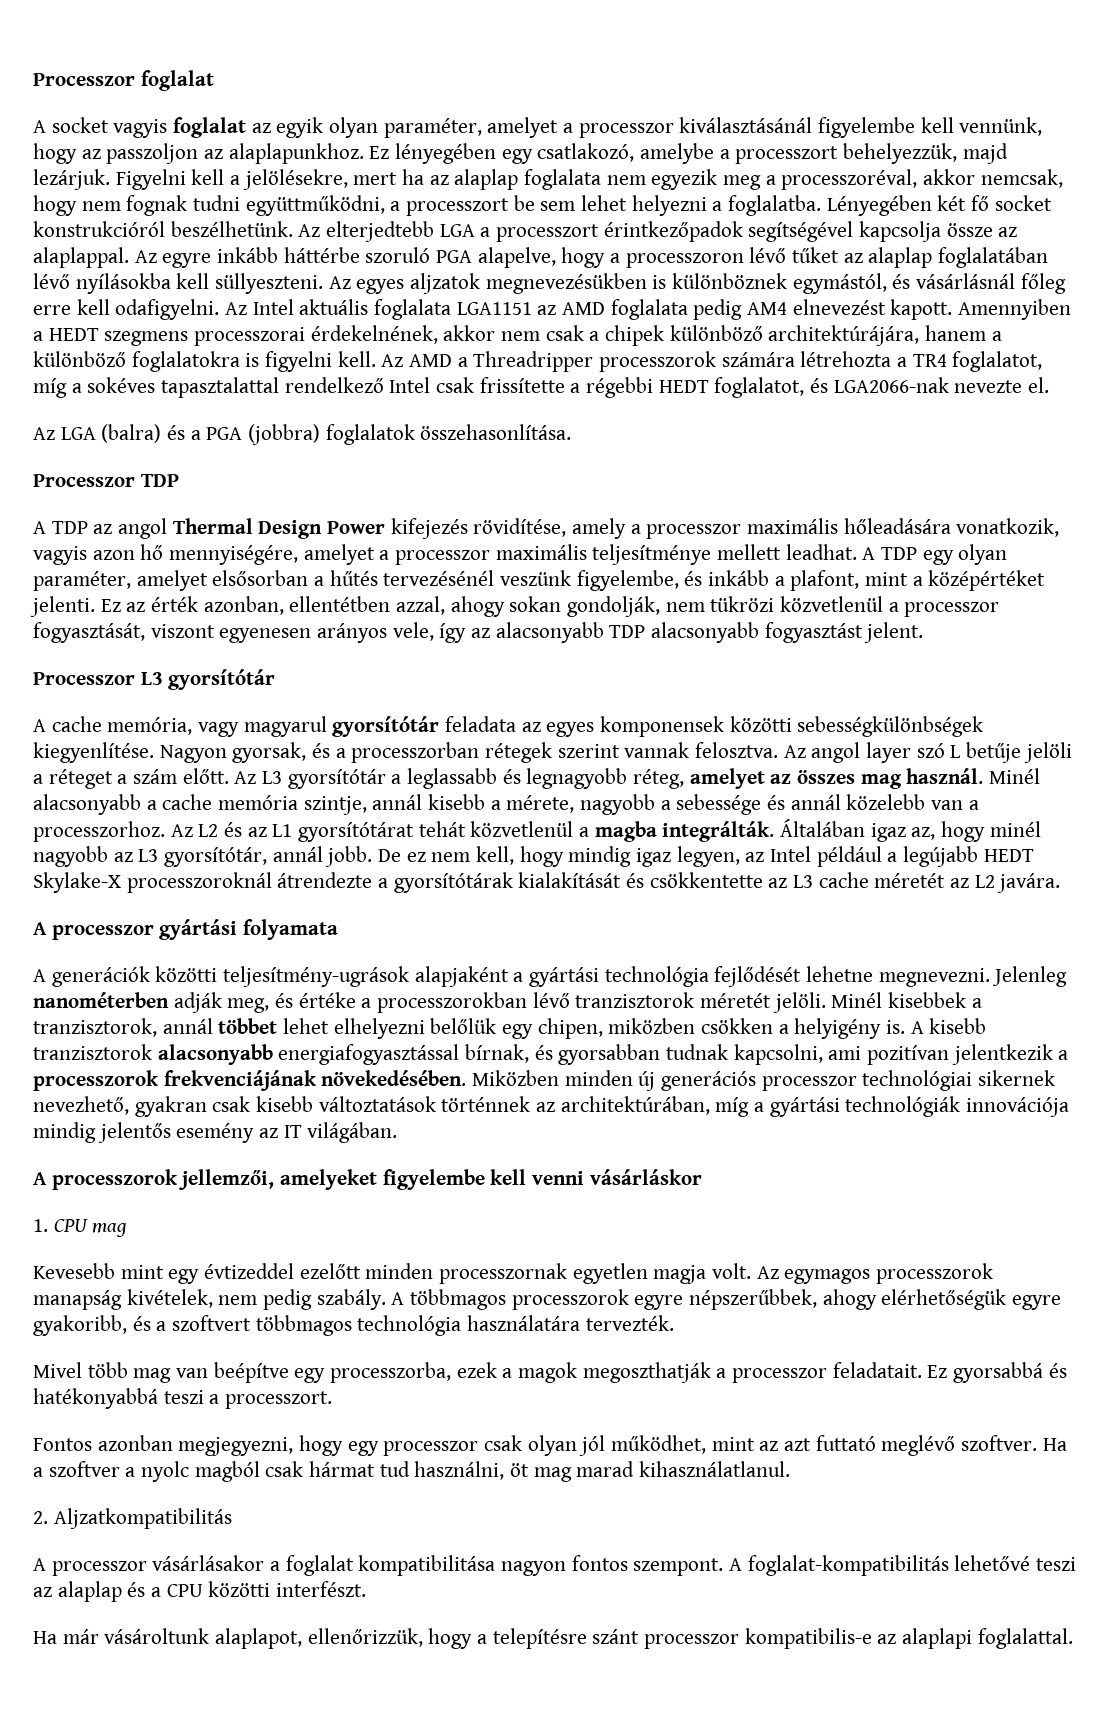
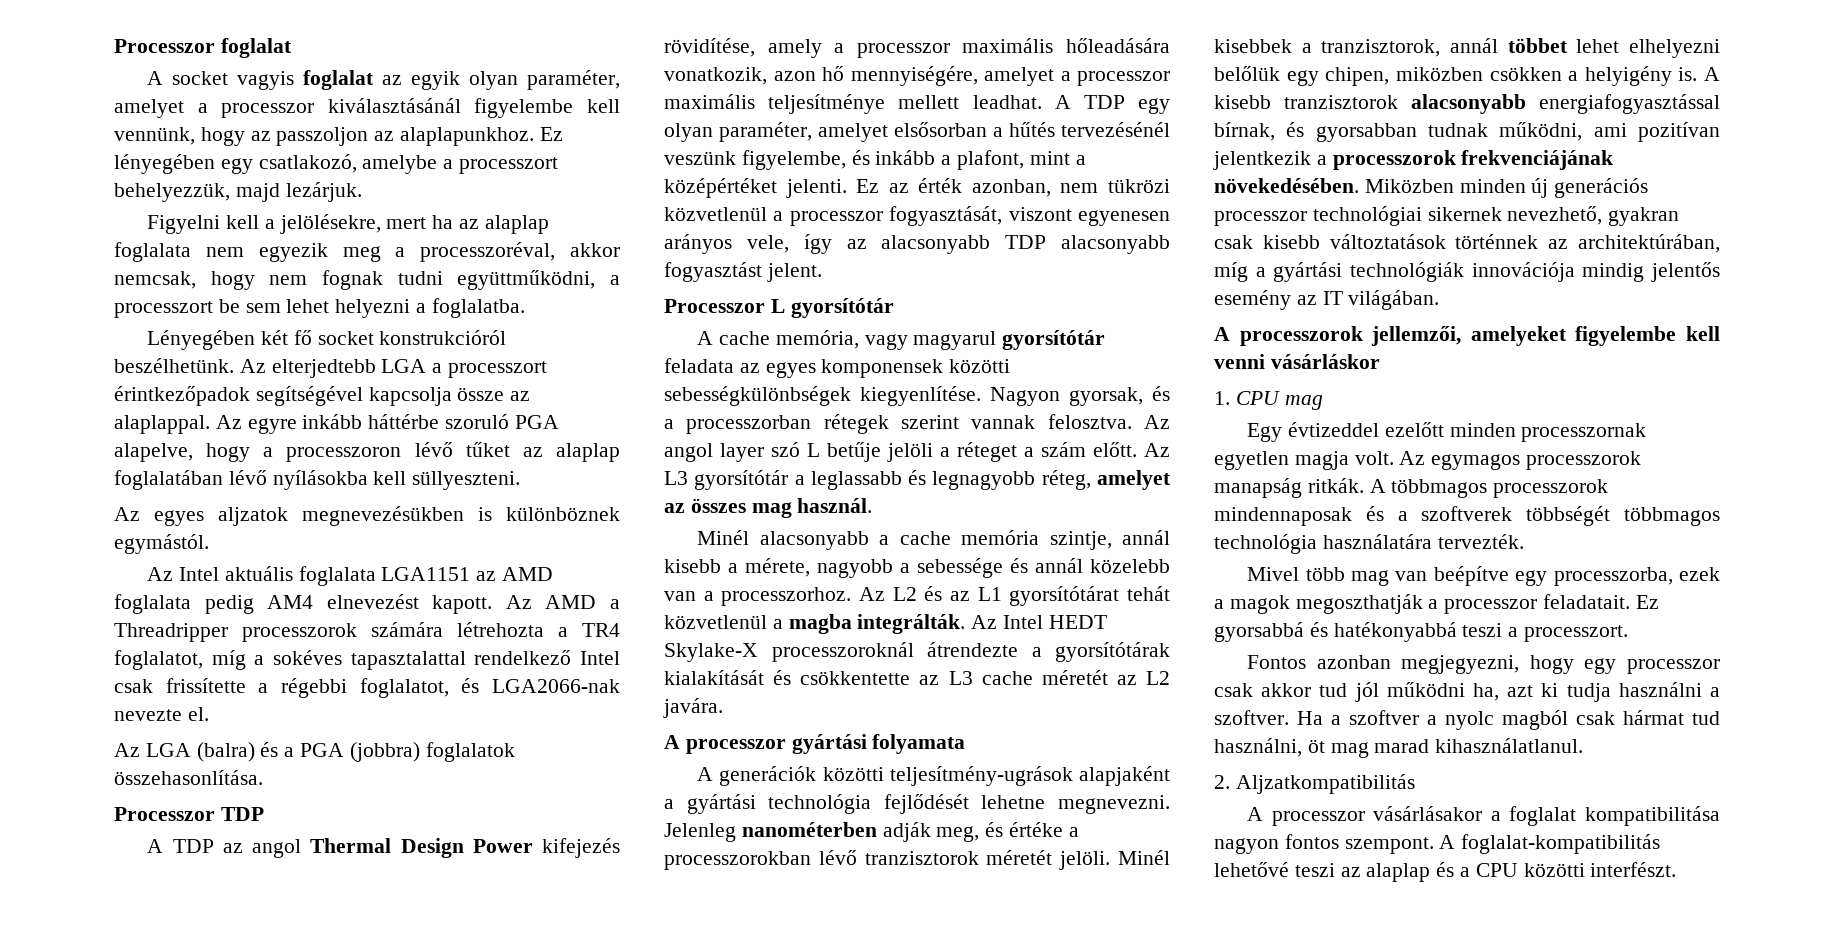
- Ez lényegében egy csatlakozó, amelybe a processzort behelyezzük, majd lezárjuk. Figyelni kell a jelölésekre, mert ha az alaplap foglalata nem egyezik meg a processzoréval, akkor nemcsak, hogy nem fognak tudni együttműködni, a processzort be sem lehet helyezni a foglalatba. Lényegében két fő socket konstrukcióról beszélhetünk.
+ Ez lényegében egy csatlakozó, amelybe a processzort behelyezzük, majd lezárjuk.
+ Figyelni kell a jelölésekre, mert ha az alaplap foglalata nem egyezik meg a processzoréval, akkor nemcsak, hogy nem fognak tudni együttműködni, a processzort be sem lehet helyezni a foglalatba.
+ Lényegében két fő socket konstrukcióról beszélhetünk.
- Az egyre inkább háttérbe szoruló PGA alapelve, hogy a processzoron lévő tűket az alaplap foglalatában lévő nyílásokba kell süllyeszteni. Az egyes aljzatok megnevezésükben is különböznek egymástól, és vásárlásnál főleg erre kell odafigyelni. Az Intel aktuális foglalata LGA1151 az AMD foglalata pedig AM4 elnevezést kapott.
+ Az egyre inkább háttérbe szoruló PGA alapelve, hogy a processzoron lévő tűket az alaplap foglalatában lévő nyílásokba kell süllyeszteni.
+ Az egyes aljzatok megnevezésükben is különböznek egymástól.
+ Az Intel aktuális foglalata LGA1151 az AMD foglalata pedig AM4 elnevezést kapott.
- Amennyiben a HEDT szegmens processzorai érdekelnének, akkor nem csak a chipek különböző architektúrájára, hanem a különböző foglalatokra is figyelni kell.
- Az AMD a Threadripper processzorok számára létrehozta a TR4 foglalatot, míg a sokéves tapasztalattal rendelkező Intel csak frissítette a régebbi HEDT foglalatot, és LGA2066-nak nevezte el.
+ Az AMD a Threadripper processzorok számára létrehozta a TR4 foglalatot, míg a sokéves tapasztalattal rendelkező Intel csak frissítette a régebbi foglalatot, és LGA2066-nak nevezte el.
- A TDP az angol Thermal Design Power kifejezés rövidítése, amely a processzor maximális hőleadására vonatkozik, vagyis azon hő mennyiségére, amelyet a processzor maximális teljesítménye mellett leadhat.
+ A TDP az angol Thermal Design Power kifejezés rövidítése, amely a processzor maximális hőleadására vonatkozik, azon hő mennyiségére, amelyet a processzor maximális teljesítménye mellett leadhat.
- Ez az érték azonban, ellentétben azzal, ahogy sokan gondolják, nem tükrözi közvetlenül a processzor fogyasztását, viszont egyenesen arányos vele, így az alacsonyabb TDP alacsonyabb fogyasztást jelent.
+ Ez az érték azonban, nem tükrözi közvetlenül a processzor fogyasztását, viszont egyenesen arányos vele, így az alacsonyabb TDP alacsonyabb fogyasztást jelent.
- Processzor L3 gyorsítótár
+ Processzor L gyorsítótár
- Az L3 gyorsítótár a leglassabb és legnagyobb réteg, amelyet az összes mag használ. Minél alacsonyabb a cache memória szintje, annál kisebb a mérete, nagyobb a sebessége és annál közelebb van a processzorhoz.
+ Az L3 gyorsítótár a leglassabb és legnagyobb réteg, amelyet az összes mag használ.
+ Minél alacsonyabb a cache memória szintje, annál kisebb a mérete, nagyobb a sebessége és annál közelebb van a processzorhoz.
- Általában igaz az, hogy minél nagyobb az L3 gyorsítótár, annál jobb. De ez nem kell, hogy mindig igaz legyen, az Intel például a legújabb HEDT Skylake-X processzoroknál átrendezte a gyorsítótárak kialakítását és csökkentette az L3 cache méretét az L2 javára.
+ Az Intel HEDT Skylake-X processzoroknál átrendezte a gyorsítótárak kialakítását és csökkentette az L3 cache méretét az L2 javára.
- A kisebb tranzisztorok alacsonyabb energiafogyasztással bírnak, és gyorsabban tudnak kapcsolni, ami pozitívan jelentkezik a processzorok frekvenciájának növekedésében.
+ A kisebb tranzisztorok alacsonyabb energiafogyasztással bírnak, és gyorsabban tudnak működni, ami pozitívan jelentkezik a processzorok frekvenciájának növekedésében.
- Kevesebb mint egy évtizeddel ezelőtt minden processzornak egyetlen magja volt.
+ Egy évtizeddel ezelőtt minden processzornak egyetlen magja volt.
- Az egymagos processzorok manapság kivételek, nem pedig szabály. A többmagos processzorok egyre népszerűbbek, ahogy elérhetőségük egyre gyakoribb, és a szoftvert többmagos technológia használatára tervezték.
+ Az egymagos processzorok manapság ritkák. A többmagos processzorok mindennaposak és a szoftverek többségét többmagos technológia használatára tervezték.
- Fontos azonban megjegyezni, hogy egy processzor csak olyan jól működhet, mint az azt futtató meglévő szoftver.
+ Fontos azonban megjegyezni, hogy egy processzor csak akkor tud jól működni ha, azt ki tudja használni a szoftver.
- Ha már vásároltunk alaplapot, ellenőrizzük, hogy a telepítésre szánt processzor kompatibilis-e az alaplapi foglalattal.

